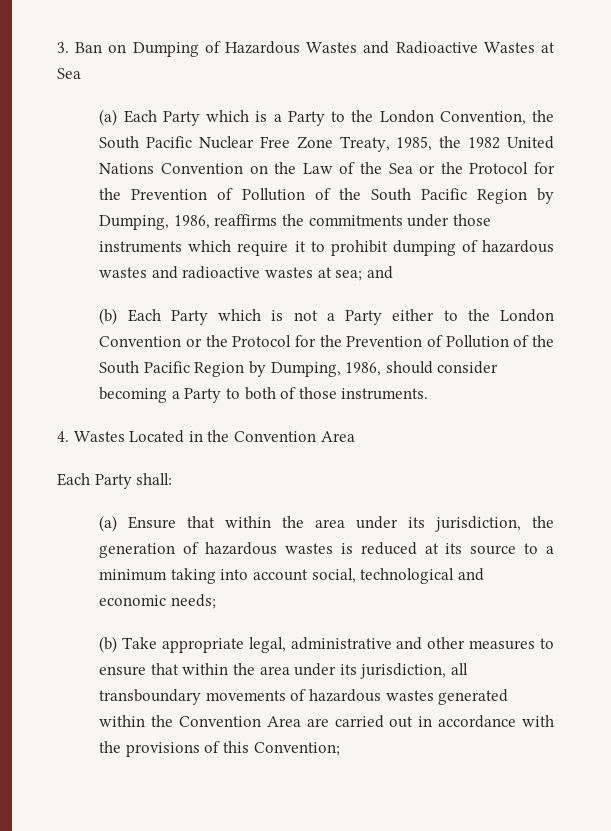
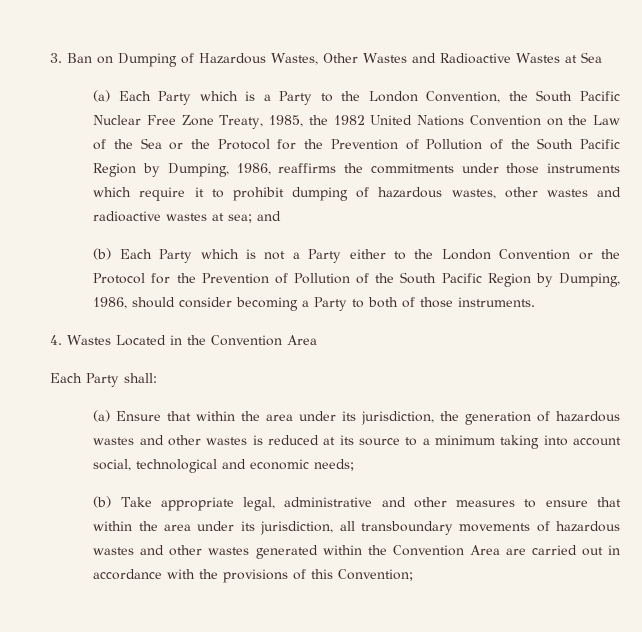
- 3. Ban on Dumping of Hazardous Wastes and Radioactive Wastes at Sea
+ 3. Ban on Dumping of Hazardous Wastes, Other Wastes and Radioactive Wastes at Sea
- (a) Each Party which is a Party to the London Convention, the South Pacific Nuclear Free Zone Treaty, 1985, the 1982 United Nations Convention on the Law of the Sea or the Protocol for the Prevention of Pollution of the South Pacific Region by Dumping, 1986, reaffirms the commitments under those instruments which require it to prohibit dumping of hazardous wastes and radioactive wastes at sea;
+ (a) Each Party which is a Party to the London Convention, the South Pacific Nuclear Free Zone Treaty, 1985, the 1982 United Nations Convention on the Law of the Sea or the Protocol for the Prevention of Pollution of the South Pacific Region by Dumping, 1986, reaffirms the commitments under those instruments which require it to prohibit dumping of hazardous wastes, other wastes and radioactive wastes at sea;
- (a) Ensure that within the area under its jurisdiction, the generation of hazardous wastes is reduced at its source to a minimum taking into account social, technological and economic needs;
+ (a) Ensure that within the area under its jurisdiction, the generation of hazardous wastes and other wastes is reduced at its source to a minimum taking into account social, technological and economic needs;
- (b) Take appropriate legal, administrative and other measures to ensure that within the area under its jurisdiction, all transboundary movements of hazardous wastes generated within the Convention Area are carried out in accordance with the provisions of this Convention;
+ (b) Take appropriate legal, administrative and other measures to ensure that within the area under its jurisdiction, all transboundary movements of hazardous wastes and other wastes generated within the Convention Area are carried out in accordance with the provisions of this Convention;

